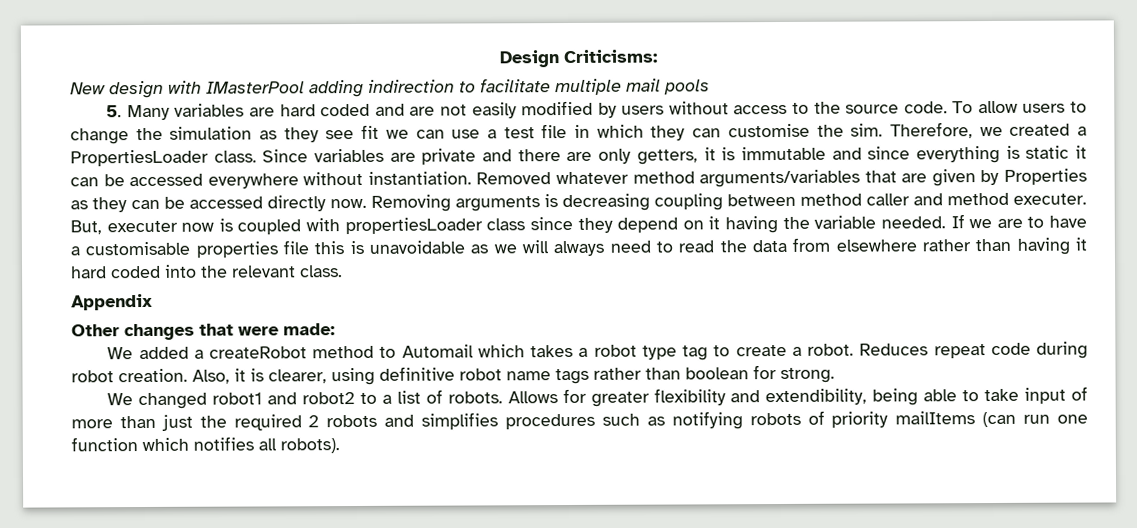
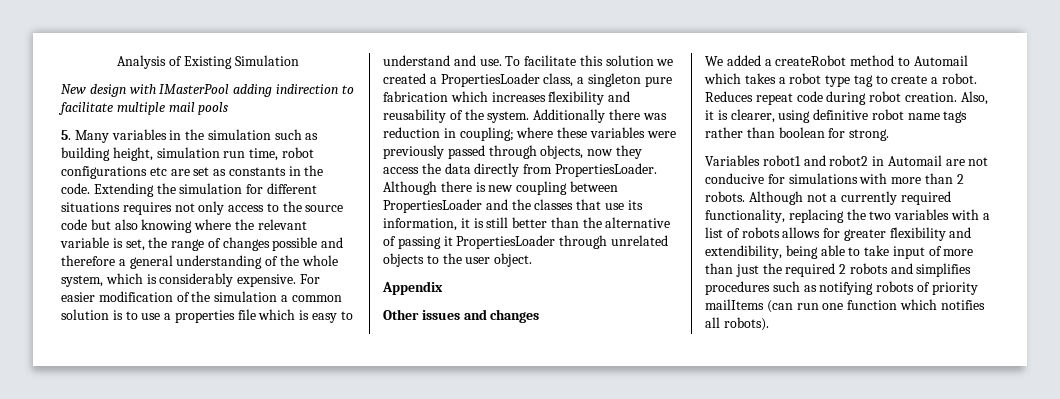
- Design Criticisms:
+ Analysis of Existing Simulation
- 5. Many variables are hard coded and are not easily modified by users without access to the source code. To allow users to change the simulation as they see fit we can use a test file in which they can customise the sim. Therefore, we created a PropertiesLoader class. Since variables are private and there are only getters, it is immutable and since everything is static it can be accessed everywhere without instantiation. Removed whatever method arguments/variables that are given by Properties as they can be accessed directly now. Removing arguments is decreasing coupling between method caller and method executer. But, executer now is coupled with propertiesLoader class since they depend on it having the variable needed. If we are to have a customisable properties file this is unavoidable as we will always need to read the data from elsewhere rather than having it hard coded into the relevant class.
+ 5. Many variables in the simulation such as building height, simulation run time, robot configurations etc are set as constants in the code. Extending the simulation for different situations requires not only access to the source code but also knowing where the relevant variable is set, the range of changes possible and therefore a general understanding of the whole system, which is considerably expensive. For easier modification of the simulation a common solution is to use a properties file which is easy to understand and use. To facilitate this solution we created a PropertiesLoader class, a singleton pure fabrication which increases flexibility and reusability of the system. Additionally there was reduction in coupling; where these variables were previously passed through objects, now they access the data directly from PropertiesLoader. Although there is new coupling between PropertiesLoader and the classes that use its information, it is still better than the alternative of passing it PropertiesLoader through unrelated objects to the user object.
- Other changes that were made:
+ Other issues and changes
- We changed robot1 and robot2 to a list of robots. Allows for greater flexibility and extendibility, being able to take input of more than just the required 2 robots and simplifies procedures such as notifying robots of priority mailItems (can run one function which notifies all robots).
+ Variables robot1 and robot2 in Automail are not conducive for simulations with more than 2 robots. Although not a currently required functionality, replacing the two variables with a list of robots allows for greater flexibility and extendibility, being able to take input of more than just the required 2 robots and simplifies procedures such as notifying robots of priority mailItems (can run one function which notifies all robots).

